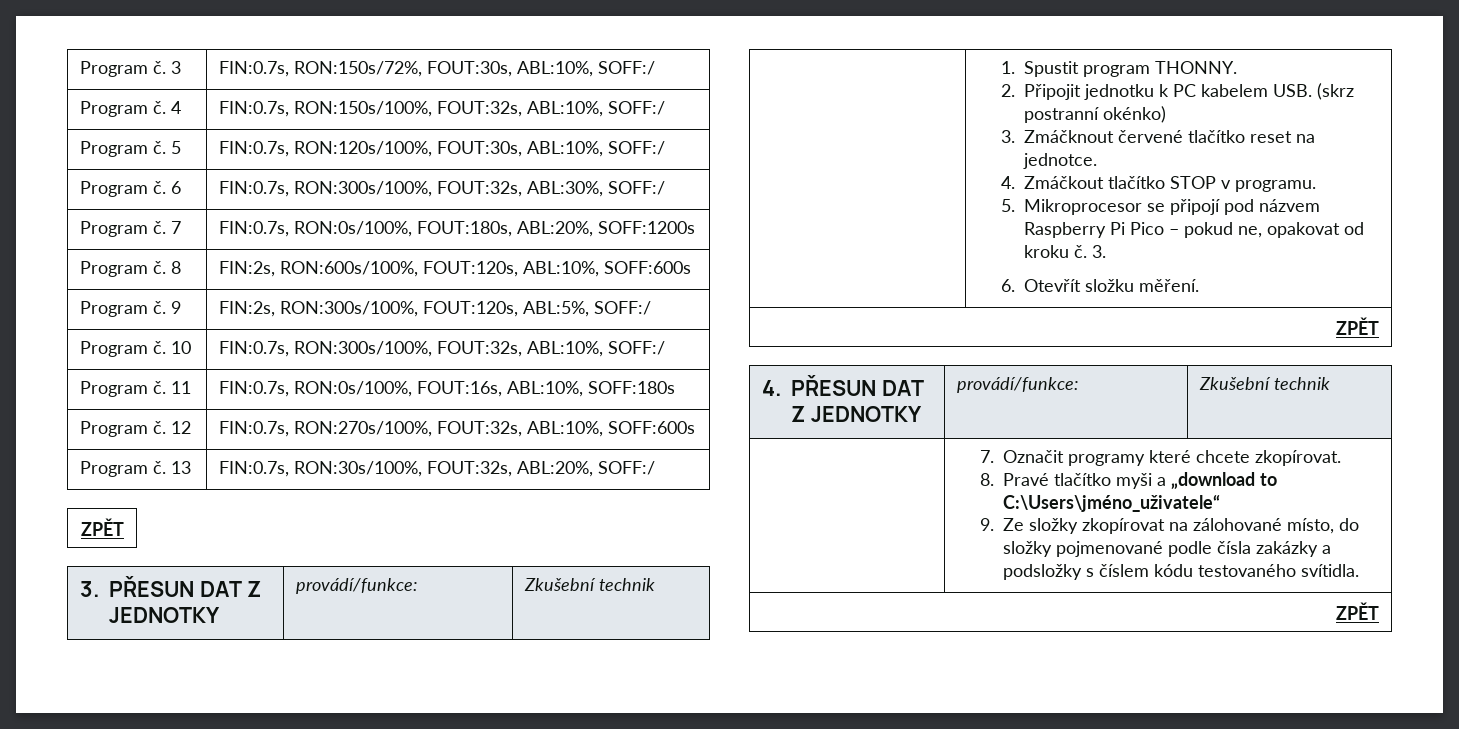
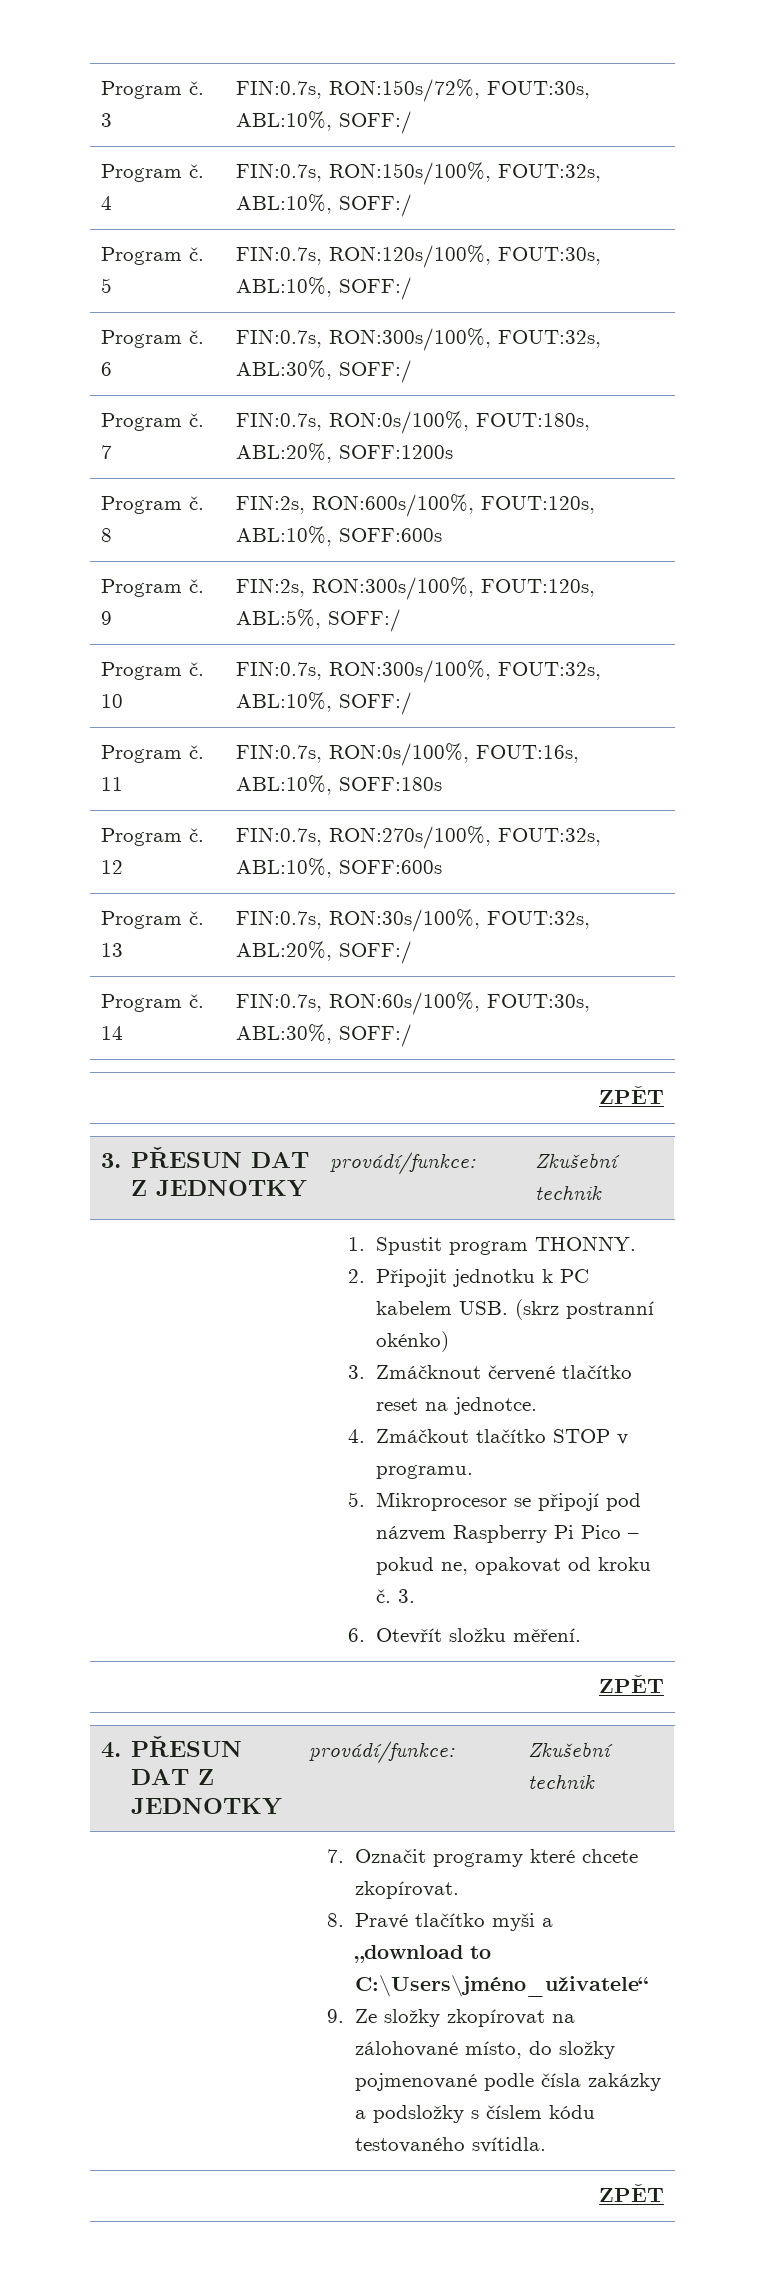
+ Program č. 14 | FIN:0.7s, RON:60s/100%, FOUT:30s, ABL:30%, SOFF:/

